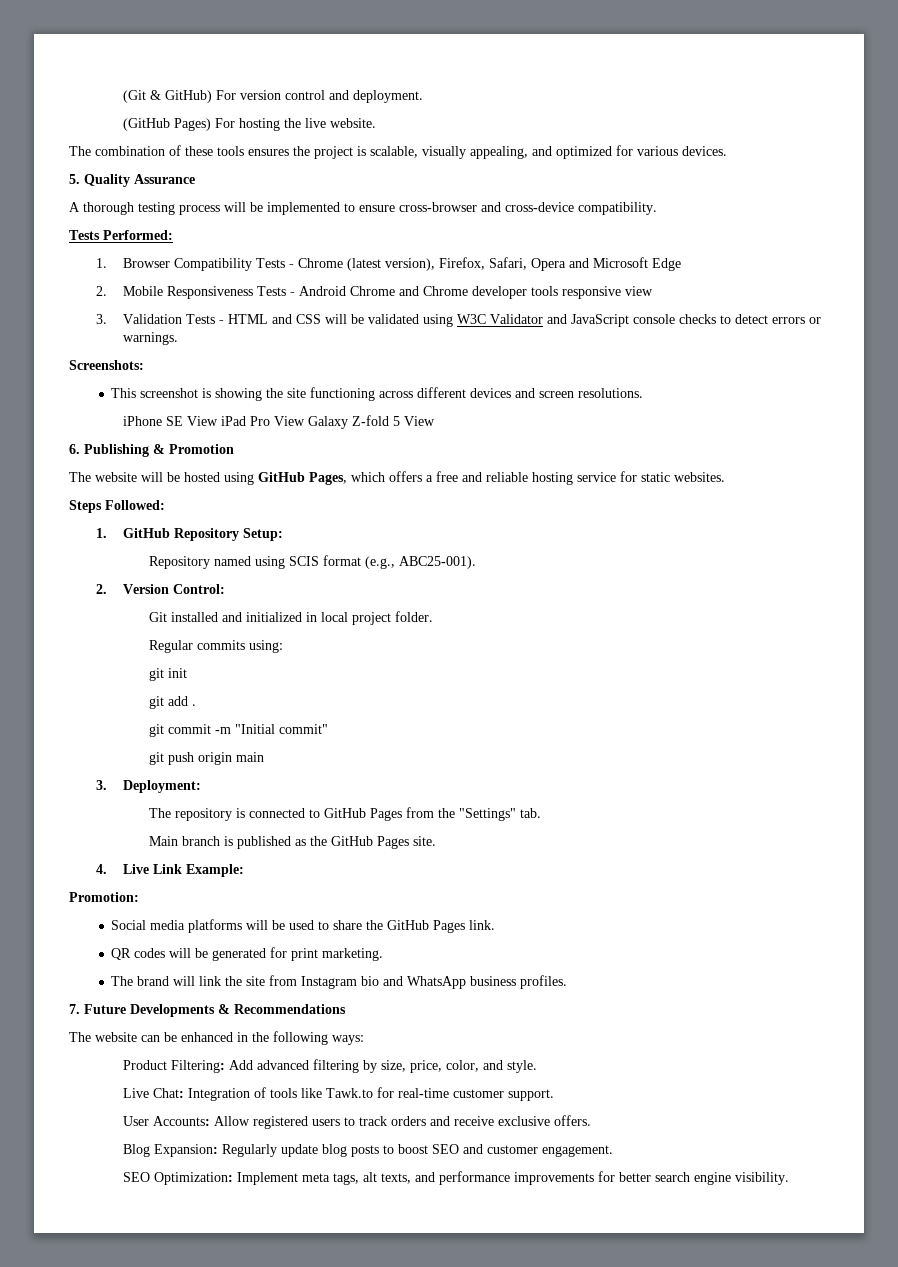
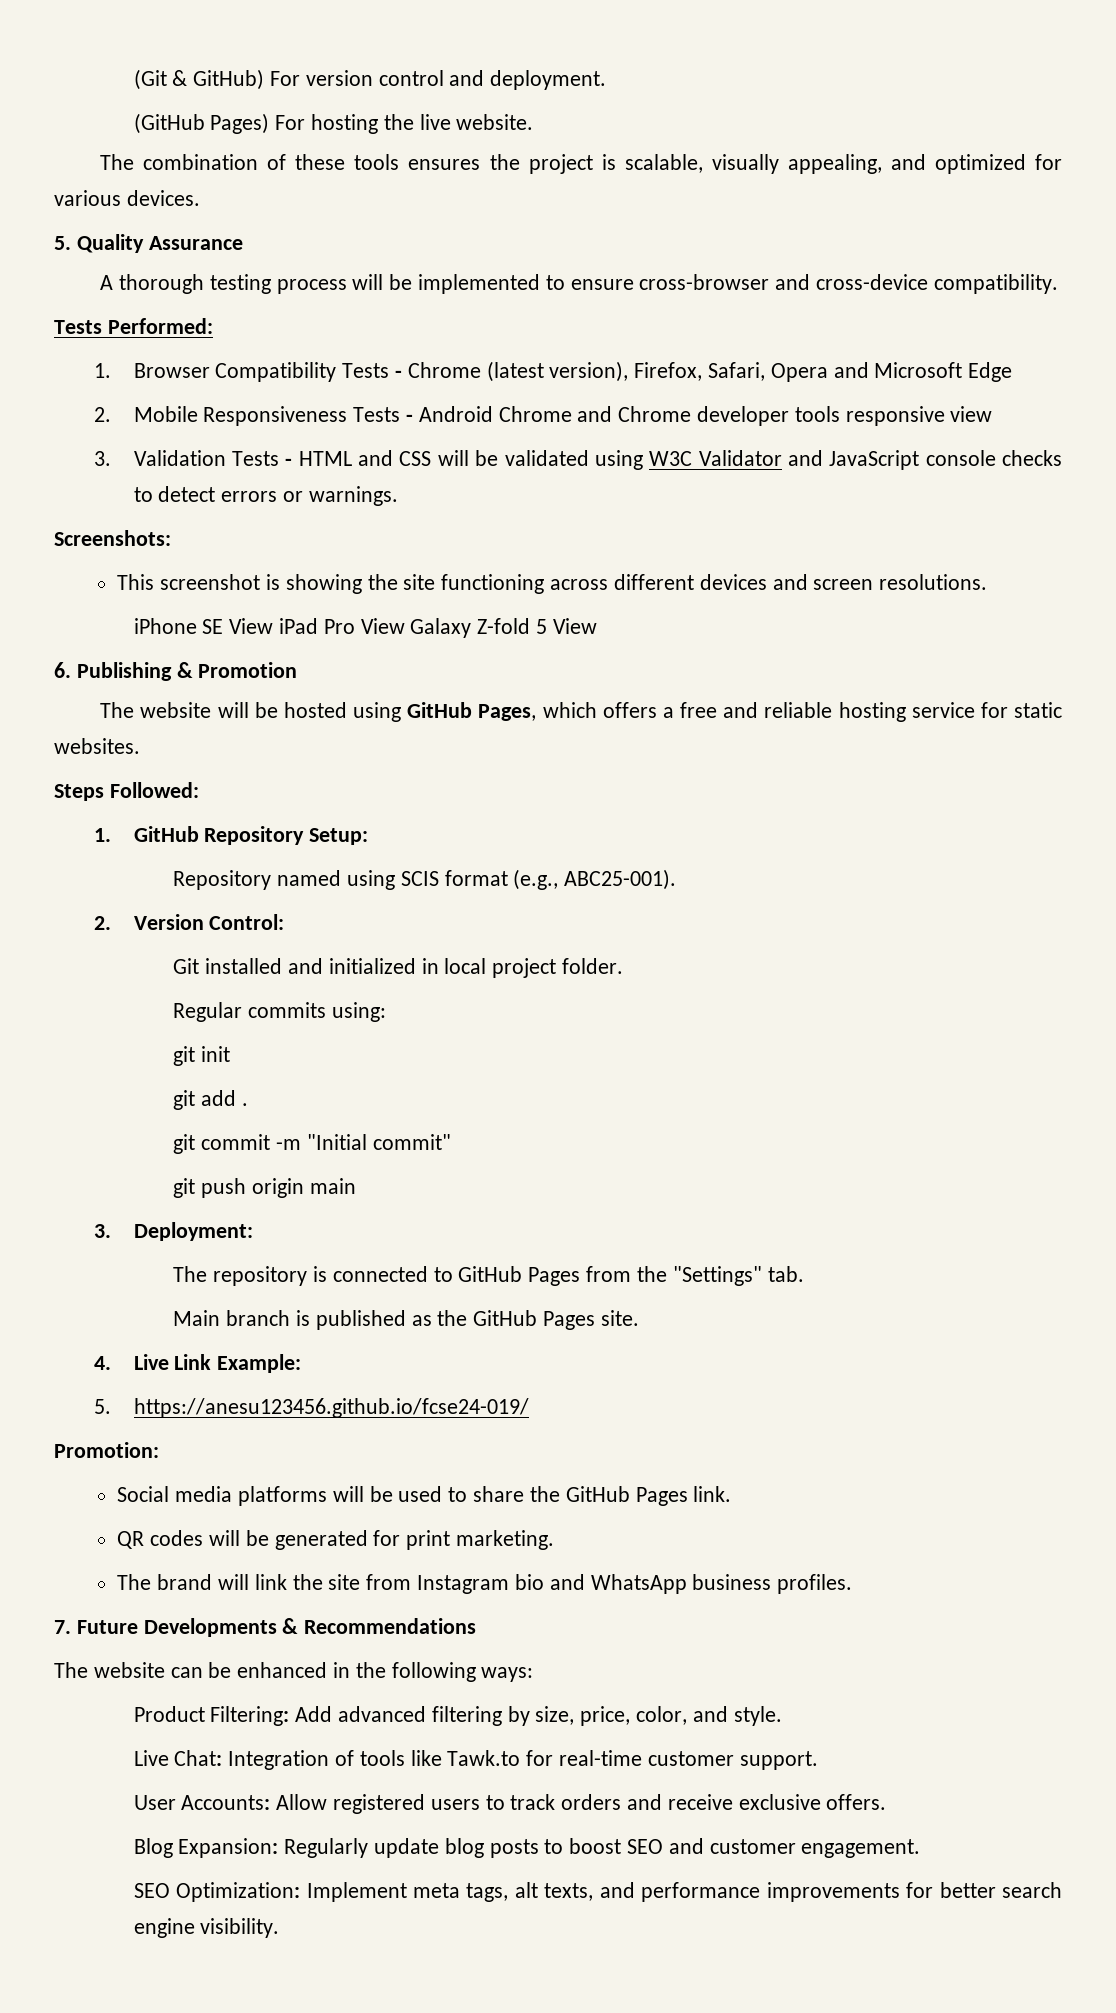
+ 5. https://anesu123456.github.io/fcse24-019/

